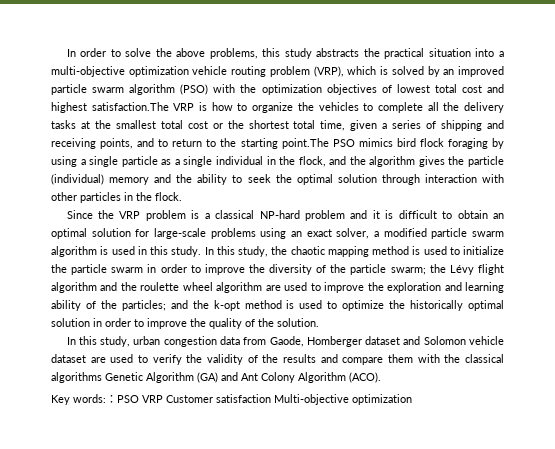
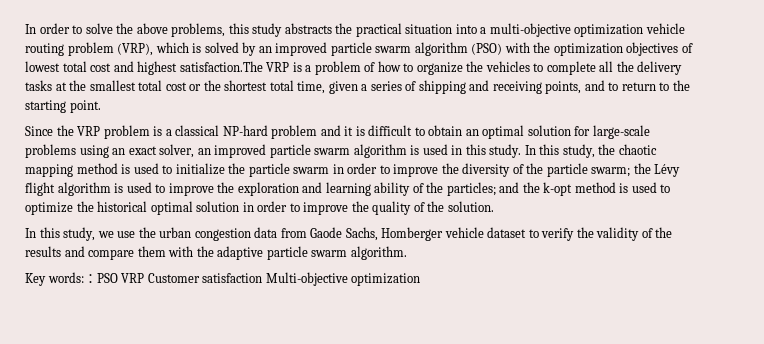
- In order to solve the above problems, this study abstracts the practical situation into a multi-objective optimization vehicle routing problem (VRP), which is solved by an improved particle swarm algorithm (PSO) with the optimization objectives of lowest total cost and highest satisfaction.The VRP is how to organize the vehicles to complete all the delivery tasks at the smallest total cost or the shortest total time, given a series of shipping and receiving points, and to return to the starting point.The PSO mimics bird flock foraging by using a single particle as a single individual in the flock, and the algorithm gives the particle (individual) memory and the ability to seek the optimal solution through interaction with other particles in the flock.
+ In order to solve the above problems, this study abstracts the practical situation into a multi-objective optimization vehicle routing problem (VRP), which is solved by an improved particle swarm algorithm (PSO) with the optimization objectives of lowest total cost and highest satisfaction.The VRP is a problem of how to organize the vehicles to complete all the delivery tasks at the smallest total cost or the shortest total time, given a series of shipping and receiving points, and to return to the starting point.
- Since the VRP problem is a classical NP-hard problem and it is difficult to obtain an optimal solution for large-scale problems using an exact solver, a modified particle swarm algorithm is used in this study.
+ Since the VRP problem is a classical NP-hard problem and it is difficult to obtain an optimal solution for large-scale problems using an exact solver, an improved particle swarm algorithm is used in this study.
- In this study, the chaotic mapping method is used to initialize the particle swarm in order to improve the diversity of the particle swarm; the Lévy flight algorithm and the roulette wheel algorithm are used to improve the exploration and learning ability of the particles; and the k-opt method is used to optimize the historically optimal solution in order to improve the quality of the solution.
+ In this study, the chaotic mapping method is used to initialize the particle swarm in order to improve the diversity of the particle swarm; the Lévy flight algorithm is used to improve the exploration and learning ability of the particles; and the k-opt method is used to optimize the historical optimal solution in order to improve the quality of the solution.
- In this study, urban congestion data from Gaode, Homberger dataset and Solomon vehicle dataset are used to verify the validity of the results and compare them with the classical algorithms Genetic Algorithm (GA) and Ant Colony Algorithm (ACO).
+ In this study, we use the urban congestion data from Gaode Sachs, Homberger vehicle dataset to verify the validity of the results and compare them with the adaptive particle swarm algorithm.

